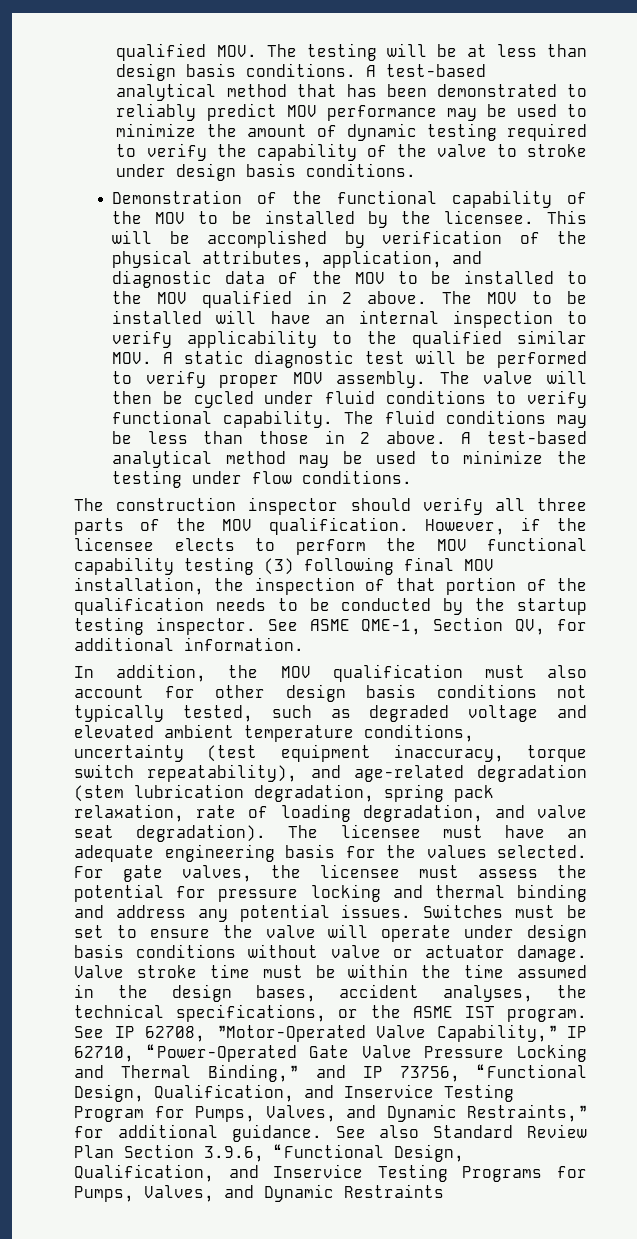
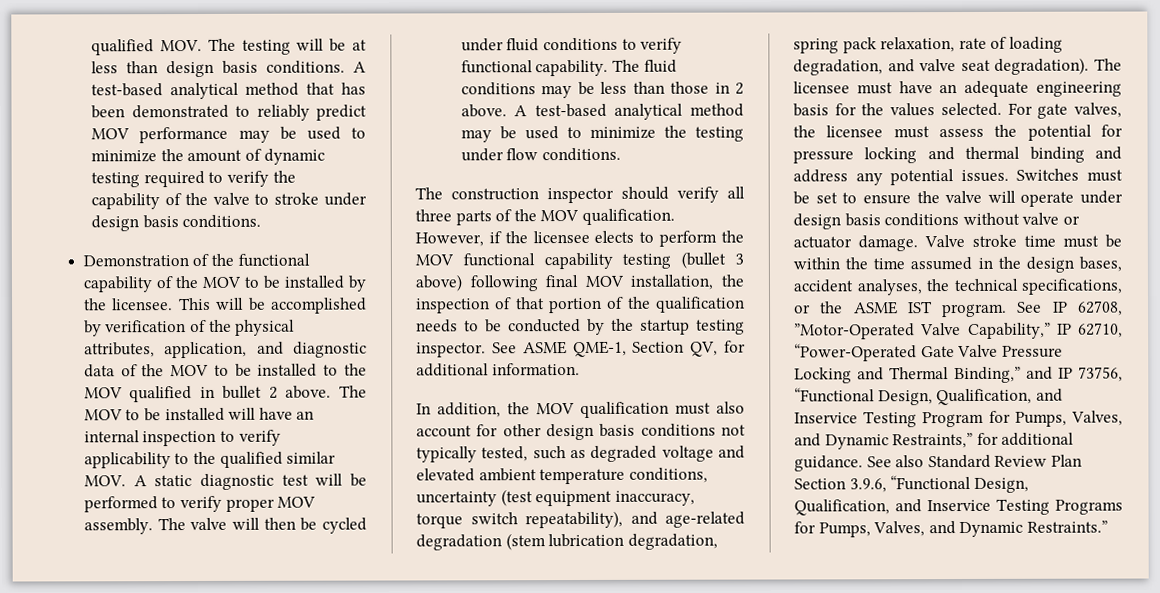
- This will be accomplished by verification of the physical attributes, application, and diagnostic data of the MOV to be installed to the MOV qualified in 2 above.
+ This will be accomplished by verification of the physical attributes, application, and diagnostic data of the MOV to be installed to the MOV qualified in bullet 2 above.
- However, if the licensee elects to perform the MOV functional capability testing (3) following final MOV installation, the inspection of that portion of the qualification needs to be conducted by the startup testing inspector.
+ However, if the licensee elects to perform the MOV functional capability testing (bullet 3 above) following final MOV installation, the inspection of that portion of the qualification needs to be conducted by the startup testing inspector.
- See also Standard Review Plan Section 3.9.6, “Functional Design, Qualification, and Inservice Testing Programs for Pumps, Valves, and Dynamic Restraints
+ See also Standard Review Plan Section 3.9.6, “Functional Design, Qualification, and Inservice Testing Programs for Pumps, Valves, and Dynamic Restraints.”

